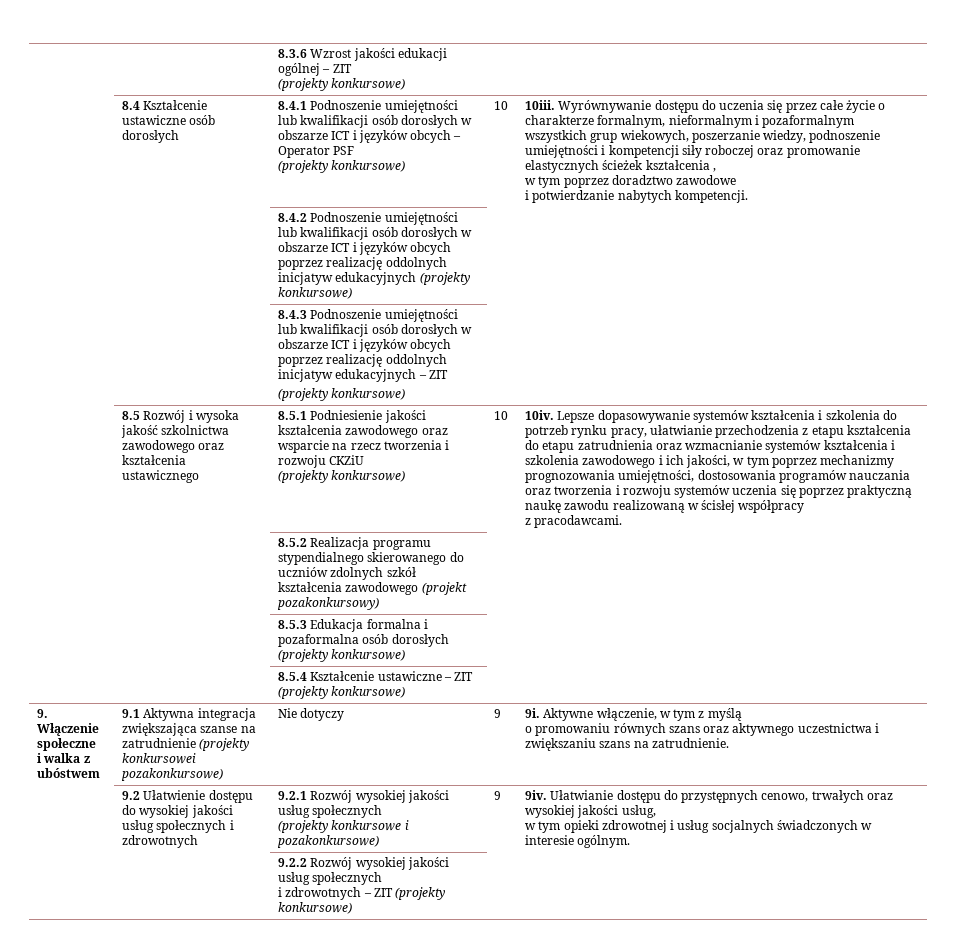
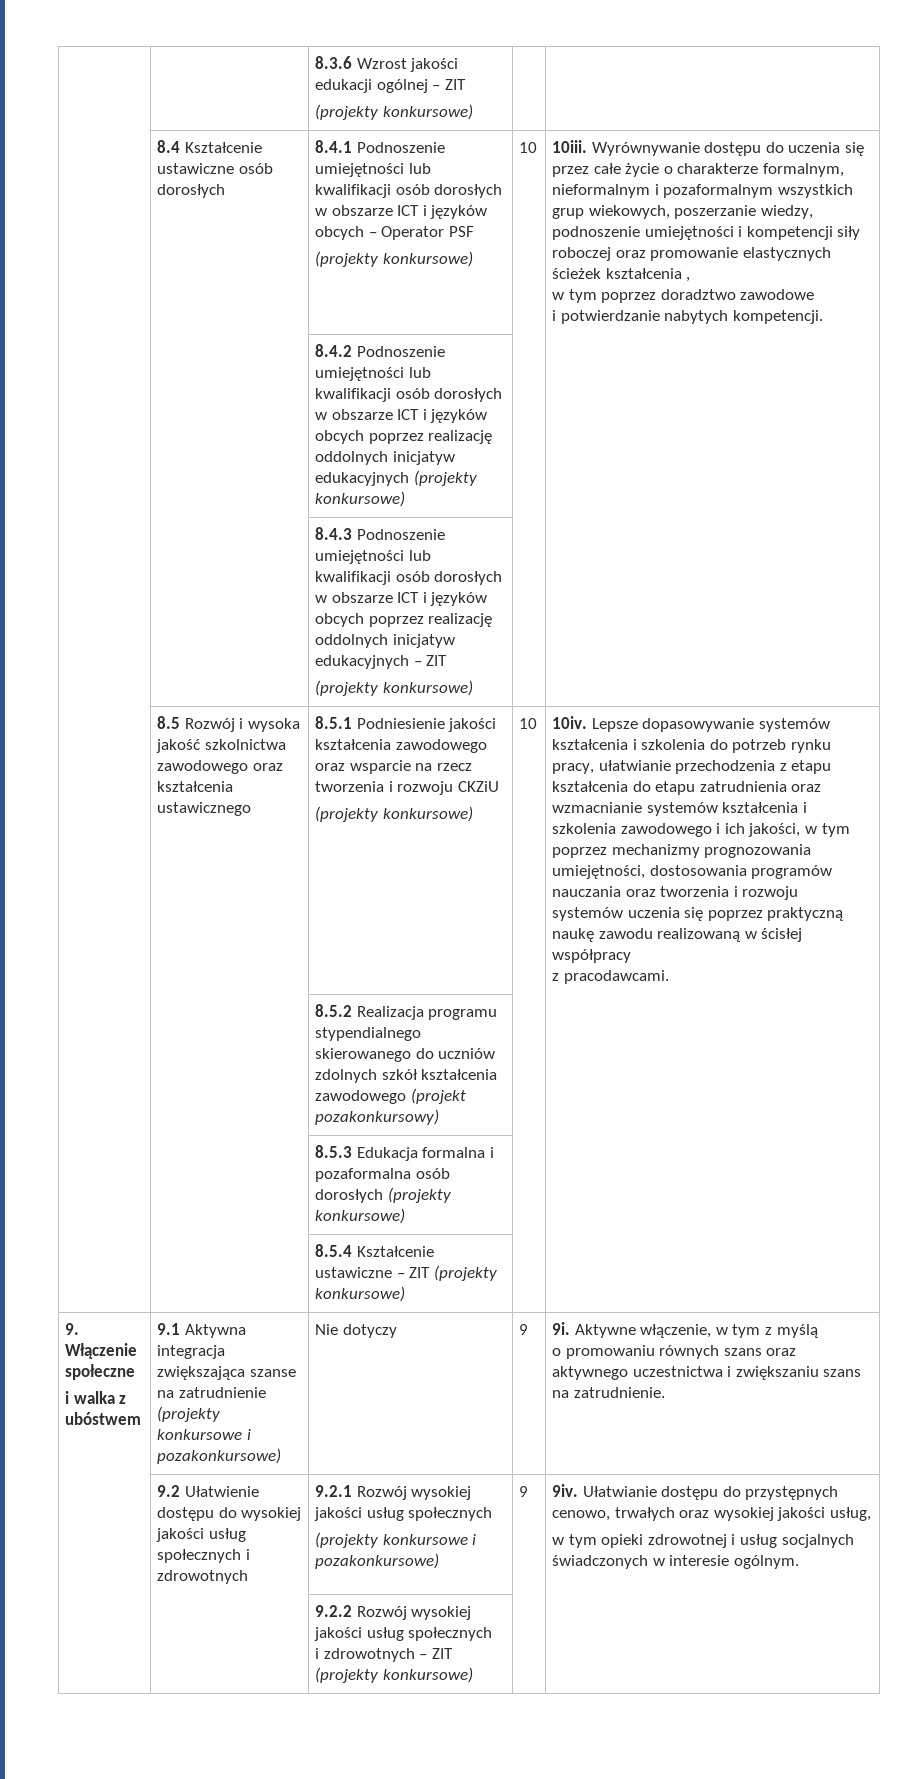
  9. Włączenie społeczne
- i walka z ubóstwem | 9.1 Aktywna integracja zwiększająca szanse na zatrudnienie (projekty konkursowei pozakonkursowe) | Nie dotyczy | 9 | 9i. Aktywne włączenie, w tym z myślą
+ i walka z ubóstwem | 9.1 Aktywna integracja zwiększająca szanse na zatrudnienie (projekty konkursowe i pozakonkursowe) | Nie dotyczy | 9 | 9i. Aktywne włączenie, w tym z myślą

